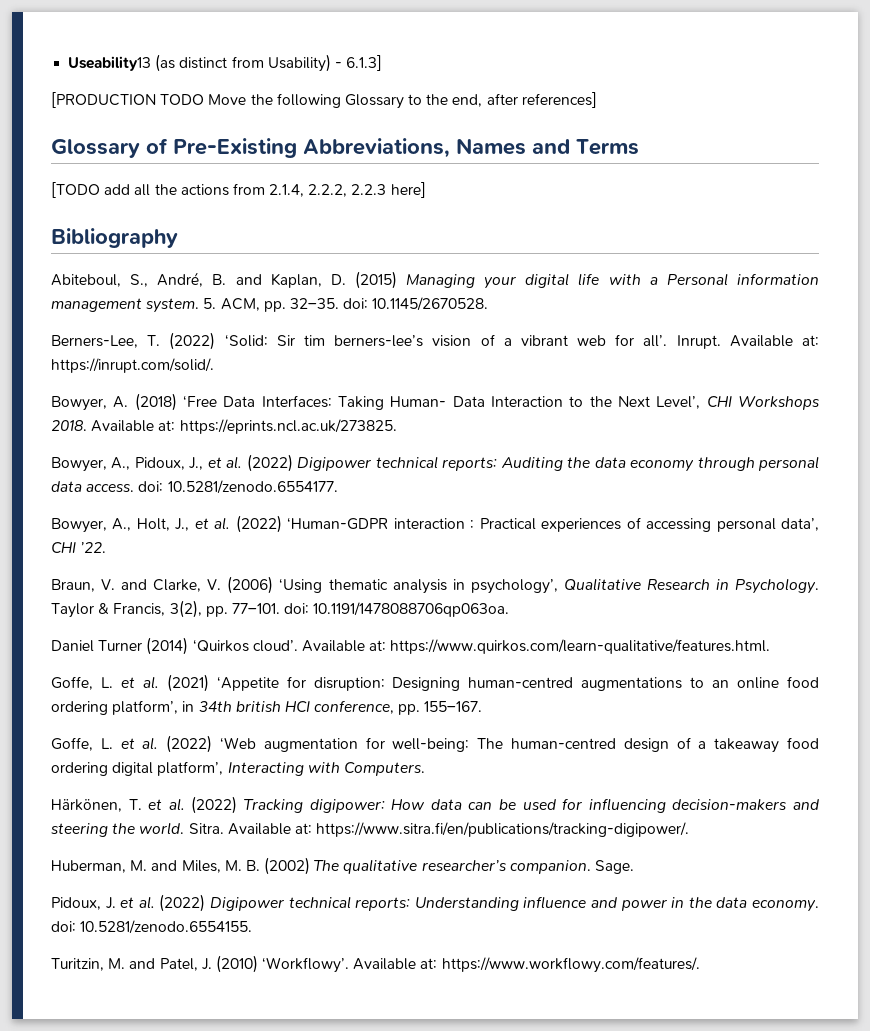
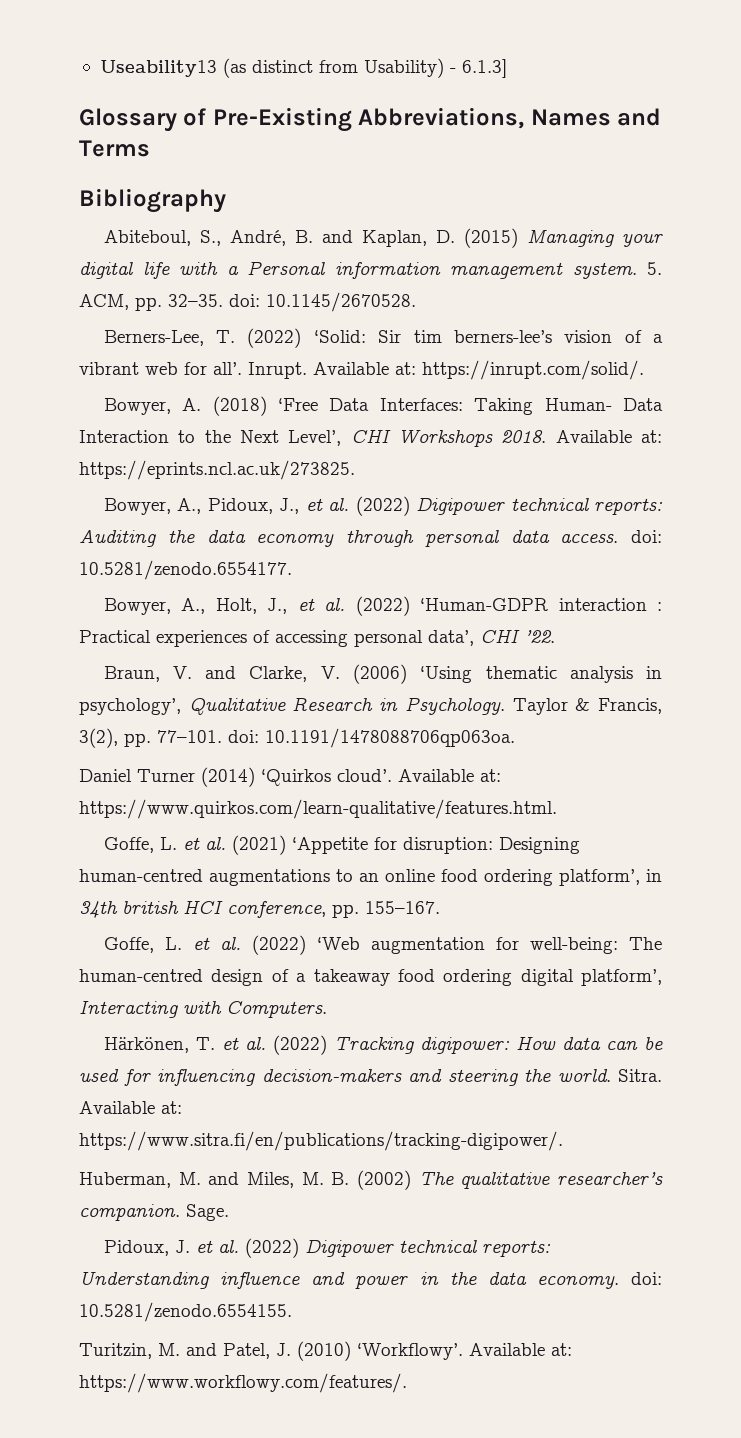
- [PRODUCTION TODO Move the following Glossary to the end, after references]
- [TODO add all the actions from 2.1.4, 2.2.2, 2.2.3 here]

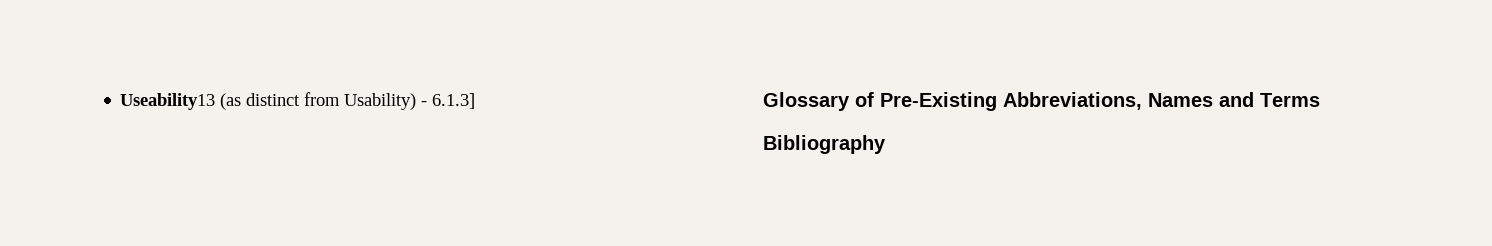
- Abiteboul, S., André, B. and Kaplan, D. (2015) Managing your digital life with a Personal information management system. 5. ACM, pp. 32–35. doi: 10.1145/2670528.
- Berners-Lee, T. (2022) ‘Solid: Sir tim berners-lee’s vision of a vibrant web for all’. Inrupt. Available at: https://inrupt.com/solid/.
- Bowyer, A. (2018) ‘Free Data Interfaces: Taking Human- Data Interaction to the Next Level’, CHI Workshops 2018. Available at: https://eprints.ncl.ac.uk/273825.
- Bowyer, A., Pidoux, J., et al. (2022) Digipower technical reports: Auditing the data economy through personal data access. doi: 10.5281/zenodo.6554177.
- Bowyer, A., Holt, J., et al. (2022) ‘Human-GDPR interaction : Practical experiences of accessing personal data’, CHI ’22.
- Braun, V. and Clarke, V. (2006) ‘Using thematic analysis in psychology’, Qualitative Research in Psychology. Taylor & Francis, 3(2), pp. 77–101. doi: 10.1191/1478088706qp063oa.
- Daniel Turner (2014) ‘Quirkos cloud’. Available at: https://www.quirkos.com/learn-qualitative/features.html.
- Goffe, L. et al. (2021) ‘Appetite for disruption: Designing human-centred augmentations to an online food ordering platform’, in 34th british HCI conference, pp. 155–167.
- Goffe, L. et al. (2022) ‘Web augmentation for well-being: The human-centred design of a takeaway food ordering digital platform’, Interacting with Computers.
- Härkönen, T. et al. (2022) Tracking digipower: How data can be used for influencing decision-makers and steering the world. Sitra. Available at: https://www.sitra.fi/en/publications/tracking-digipower/.
- Huberman, M. and Miles, M. B. (2002) The qualitative researcher’s companion. Sage.
- Pidoux, J. et al. (2022) Digipower technical reports: Understanding influence and power in the data economy. doi: 10.5281/zenodo.6554155.
- Turitzin, M. and Patel, J. (2010) ‘Workflowy’. Available at: https://www.workflowy.com/features/.

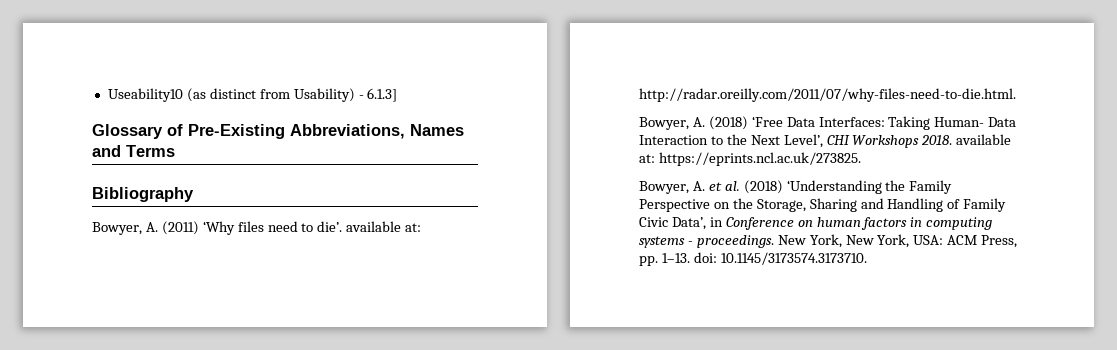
- Useability13 (as distinct from Usability) - 6.1.3]
+ Useability10 (as distinct from Usability) - 6.1.3]
+ Bowyer, A. (2011) ‘Why files need to die’. available at: http://radar.oreilly.com/2011/07/why-files-need-to-die.html.
+ Bowyer, A. (2018) ‘Free Data Interfaces: Taking Human- Data Interaction to the Next Level’, CHI Workshops 2018. available at: https://eprints.ncl.ac.uk/273825.
+ Bowyer, A. et al. (2018) ‘Understanding the Family Perspective on the Storage, Sharing and Handling of Family Civic Data’, in Conference on human factors in computing systems - proceedings. New York, New York, USA: ACM Press, pp. 1–13. doi: 10.1145/3173574.3173710.

